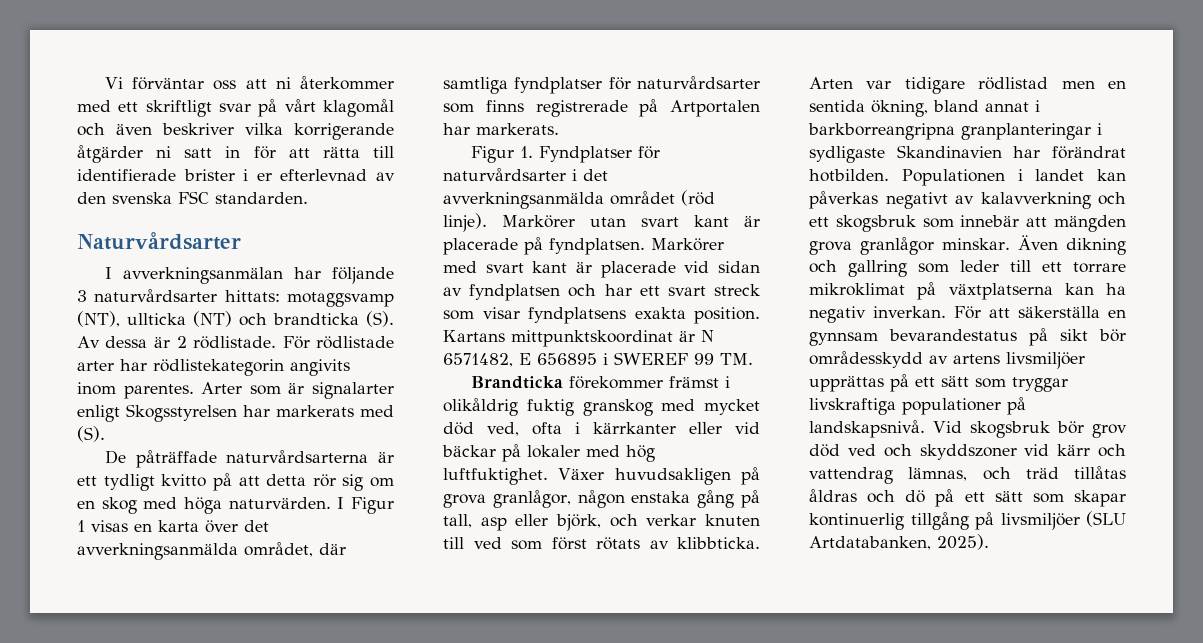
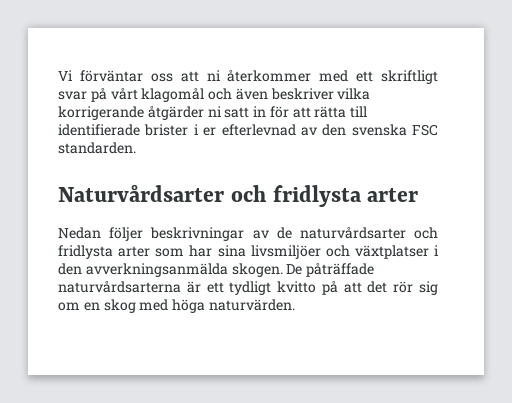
- Naturvårdsarter
- I avverkningsanmälan har följande 3 naturvårdsarter hittats: motaggsvamp (NT), ullticka (NT) och brandticka (S). Av dessa är 2 rödlistade. För rödlistade arter har rödlistekategorin angivits inom parentes. Arter som är signalarter enligt Skogsstyrelsen har markerats med (S).
- De påträffade naturvårdsarterna är ett tydligt kvitto på att detta rör sig om en skog med höga naturvärden. I Figur 1 visas en karta över det avverkningsanmälda området, där samtliga fyndplatser för naturvårdsarter som finns registrerade på Artportalen har markerats.
- Figur 1. Fyndplatser för naturvårdsarter i det avverkningsanmälda området (röd linje). Markörer utan svart kant är placerade på fyndplatsen. Markörer med svart kant är placerade vid sidan av fyndplatsen och har ett svart streck som visar fyndplatsens exakta position. Kartans mittpunktskoordinat är N 6571482, E 656895 i SWEREF 99 TM.
- Brandticka förekommer främst i olikåldrig fuktig granskog med mycket död ved, ofta i kärrkanter eller vid bäckar på lokaler med hög luftfuktighet. Växer huvudsakligen på grova granlågor, någon enstaka gång på tall, asp eller björk, och verkar knuten till ved som först rötats av klibbticka. Arten var tidigare rödlistad men en sentida ökning, bland annat i barkborreangripna granplanteringar i sydligaste Skandinavien har förändrat hotbilden. Populationen i landet kan påverkas negativt av kalavverkning och ett skogsbruk som innebär att mängden grova granlågor minskar. Även dikning och gallring som leder till ett torrare mikroklimat på växtplatserna kan ha negativ inverkan. För att säkerställa en gynnsam bevarandestatus på sikt bör områdesskydd av artens livsmiljöer upprättas på ett sätt som tryggar livskraftiga populationer på landskapsnivå. Vid skogsbruk bör grov död ved och skyddszoner vid kärr och vattendrag lämnas, och träd tillåtas åldras och dö på ett sätt som skapar kontinuerlig tillgång på livsmiljöer (SLU Artdatabanken, 2025).
+ Naturvårdsarter och fridlysta arter
+ Nedan följer beskrivningar av de naturvårdsarter och fridlysta arter som har sina livsmiljöer och växtplatser i den avverkningsanmälda skogen. De påträffade naturvårdsarterna är ett tydligt kvitto på att det rör sig om en skog med höga naturvärden.

